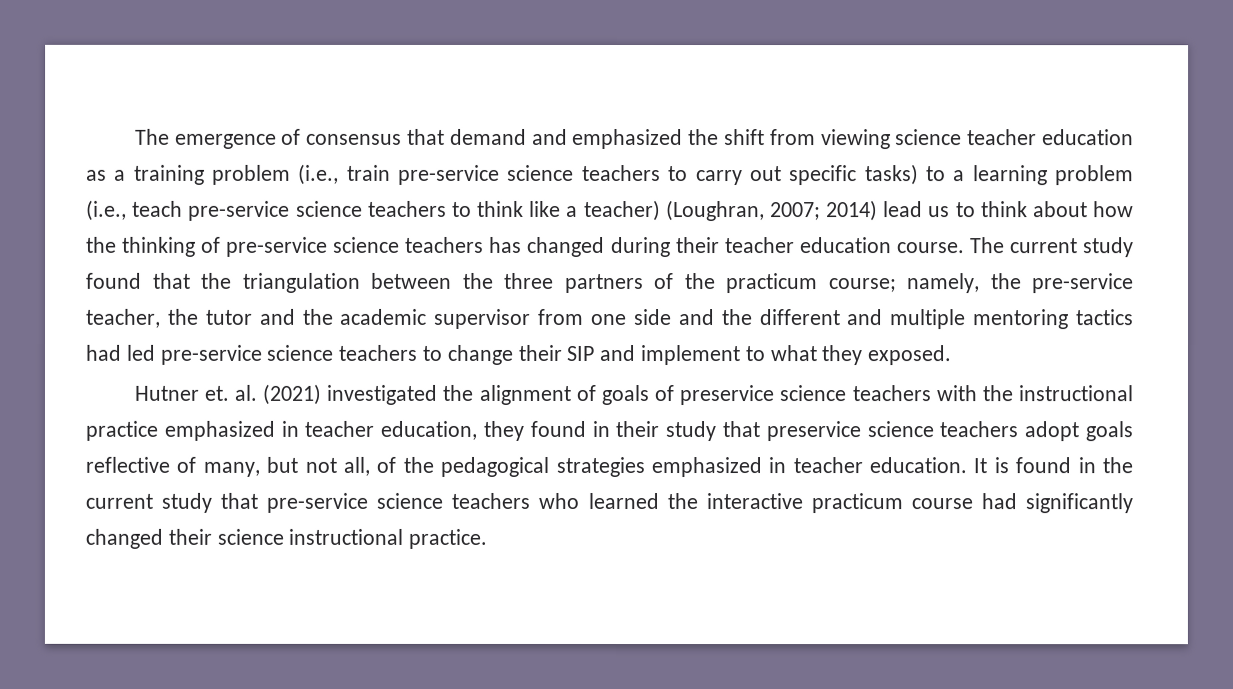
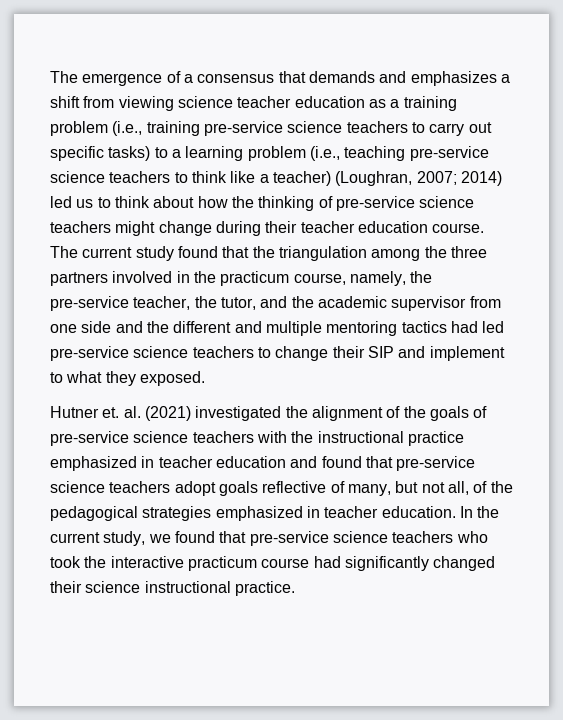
- The emergence of consensus that demand and emphasized the shift from viewing science teacher education as a training problem (i.e., train pre-service science teachers to carry out specific tasks) to a learning problem (i.e., teach pre-service science teachers to think like a teacher) (Loughran, 2007; 2014) lead us to think about how the thinking of pre-service science teachers has changed during their teacher education course.
+ The emergence of a consensus that demands and emphasizes a shift from viewing science teacher education as a training problem (i.e., training pre-service science teachers to carry out specific tasks) to a learning problem (i.e., teaching pre-service science teachers to think like a teacher) (Loughran, 2007; 2014) led us to think about how the thinking of pre-service science teachers might change during their teacher education course.
- The current study found that the triangulation between the three partners of the practicum course; namely, the pre-service teacher, the tutor and the academic supervisor from one side and the different and multiple mentoring tactics had led pre-service science teachers to change their SIP and implement to what they exposed.
+ The current study found that the triangulation among the three partners involved in the practicum course, namely, the pre-service teacher, the tutor, and the academic supervisor from one side and the different and multiple mentoring tactics had led pre-service science teachers to change their SIP and implement to what they exposed.
- Hutner et. al. (2021) investigated the alignment of goals of preservice science teachers with the instructional practice emphasized in teacher education, they found in their study that preservice science teachers adopt goals reflective of many, but not all, of the pedagogical strategies emphasized in teacher education.
+ Hutner et. al. (2021) investigated the alignment of the goals of pre-service science teachers with the instructional practice emphasized in teacher education and found that pre-service science teachers adopt goals reflective of many, but not all, of the pedagogical strategies emphasized in teacher education.
- It is found in the current study that pre-service science teachers who learned the interactive practicum course had significantly changed their science instructional practice.
+ In the current study, we found that pre-service science teachers who took the interactive practicum course had significantly changed their science instructional practice.

